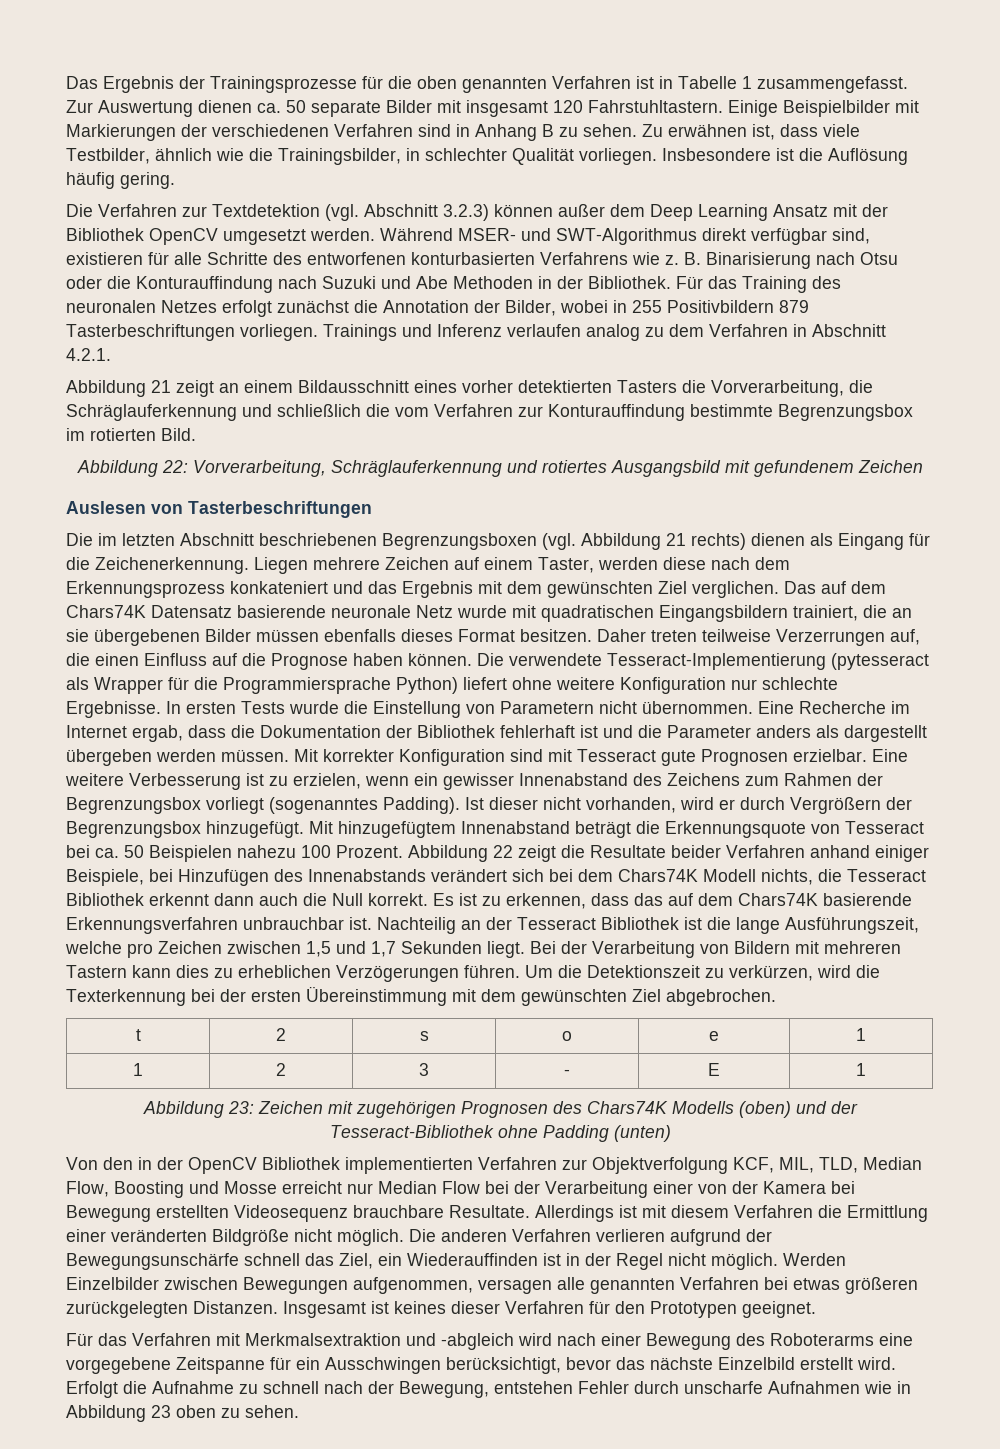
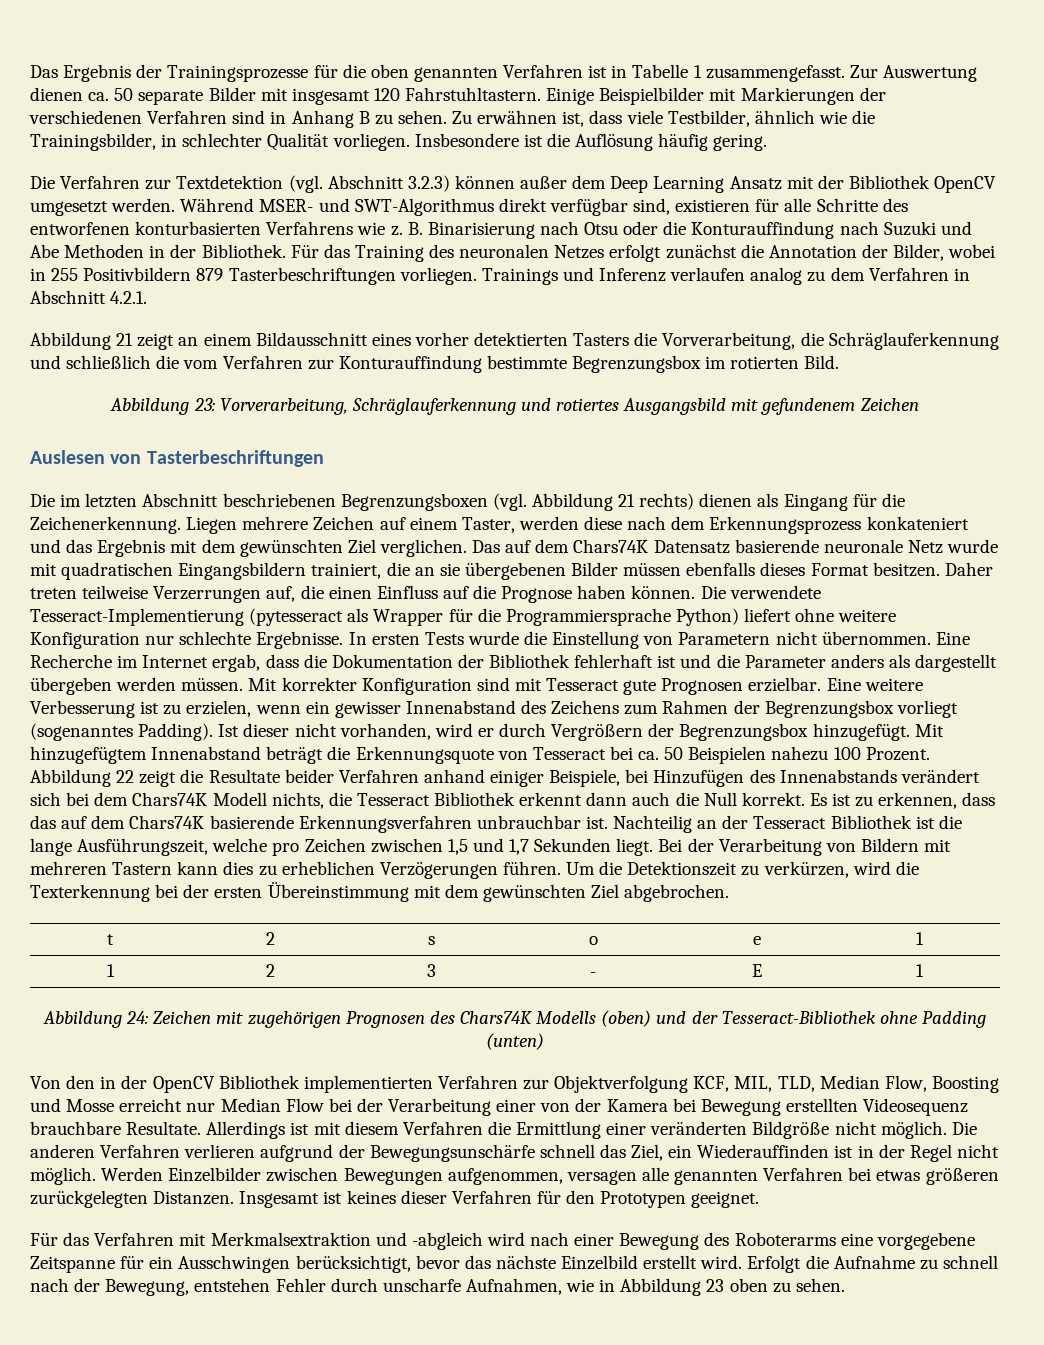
- Abbildung 22: Vorverarbeitung, Schräglauferkennung und rotiertes Ausgangsbild mit gefundenem Zeichen
+ Abbildung 23: Vorverarbeitung, Schräglauferkennung und rotiertes Ausgangsbild mit gefundenem Zeichen
- Abbildung 23: Zeichen mit zugehörigen Prognosen des Chars74K Modells (oben) und der Tesseract-Bibliothek ohne Padding (unten)
+ Abbildung 24: Zeichen mit zugehörigen Prognosen des Chars74K Modells (oben) und der Tesseract-Bibliothek ohne Padding (unten)
- Erfolgt die Aufnahme zu schnell nach der Bewegung, entstehen Fehler durch unscharfe Aufnahmen wie in Abbildung 23 oben zu sehen.
+ Erfolgt die Aufnahme zu schnell nach der Bewegung, entstehen Fehler durch unscharfe Aufnahmen, wie in Abbildung 23 oben zu sehen.

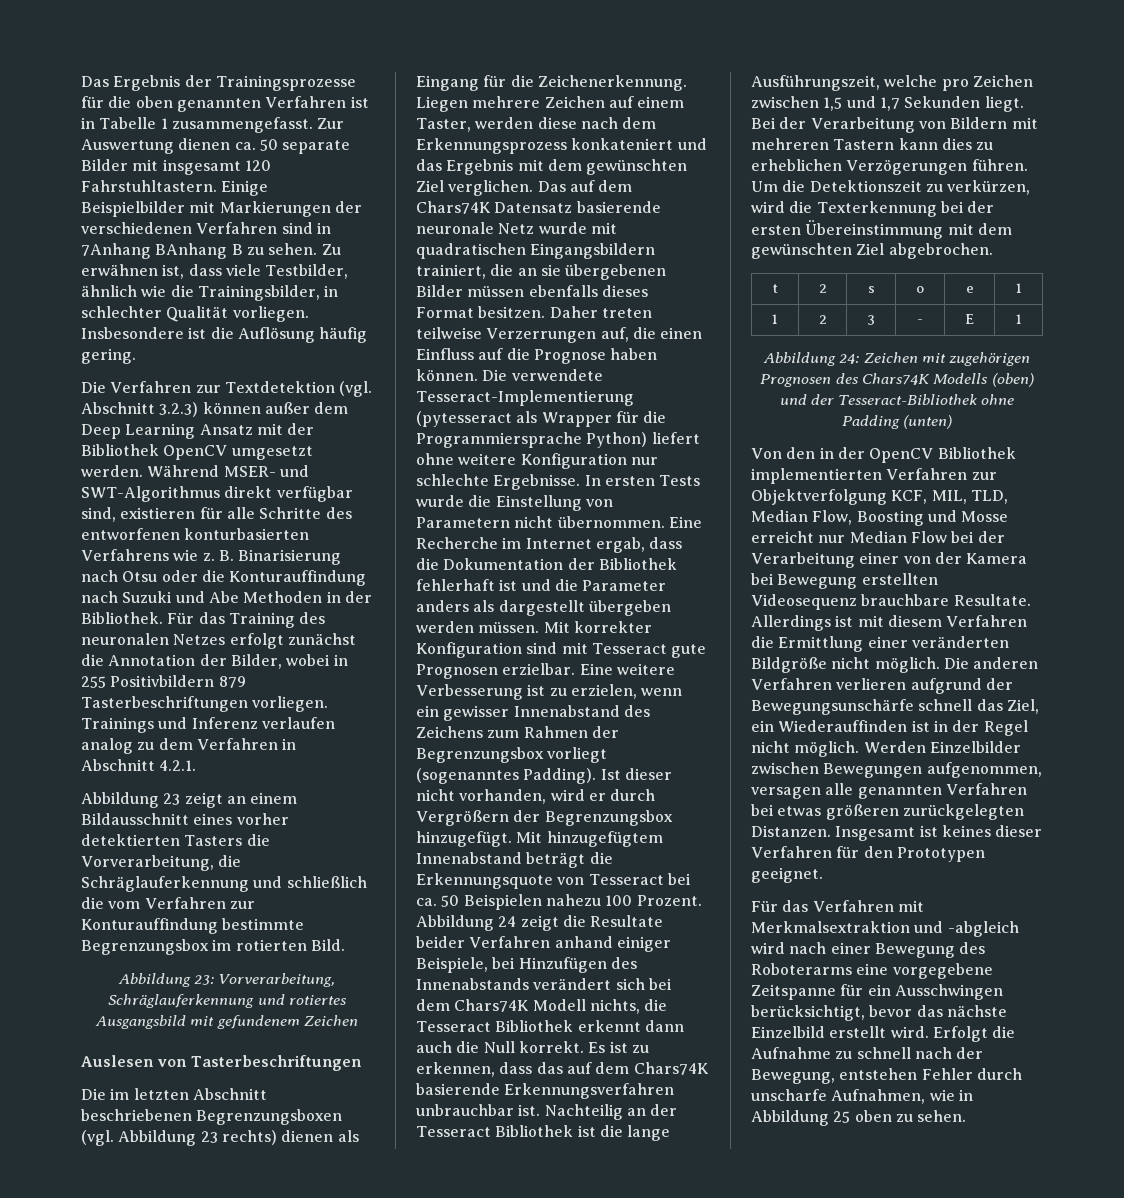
- Einige Beispielbilder mit Markierungen der verschiedenen Verfahren sind in Anhang B zu sehen.
+ Einige Beispielbilder mit Markierungen der verschiedenen Verfahren sind in 7Anhang BAnhang B zu sehen.
- Abbildung 21 zeigt an einem Bildausschnitt eines vorher detektierten Tasters die Vorverarbeitung, die Schräglauferkennung und schließlich die vom Verfahren zur Konturauffindung bestimmte Begrenzungsbox im rotierten Bild.
+ Abbildung 23 zeigt an einem Bildausschnitt eines vorher detektierten Tasters die Vorverarbeitung, die Schräglauferkennung und schließlich die vom Verfahren zur Konturauffindung bestimmte Begrenzungsbox im rotierten Bild.
- Die im letzten Abschnitt beschriebenen Begrenzungsboxen (vgl. Abbildung 21 rechts) dienen als Eingang für die Zeichenerkennung.
+ Die im letzten Abschnitt beschriebenen Begrenzungsboxen (vgl. Abbildung 23 rechts) dienen als Eingang für die Zeichenerkennung.
- Abbildung 22 zeigt die Resultate beider Verfahren anhand einiger Beispiele, bei Hinzufügen des Innenabstands verändert sich bei dem Chars74K Modell nichts, die Tesseract Bibliothek erkennt dann auch die Null korrekt.
+ Abbildung 24 zeigt die Resultate beider Verfahren anhand einiger Beispiele, bei Hinzufügen des Innenabstands verändert sich bei dem Chars74K Modell nichts, die Tesseract Bibliothek erkennt dann auch die Null korrekt.
- Erfolgt die Aufnahme zu schnell nach der Bewegung, entstehen Fehler durch unscharfe Aufnahmen, wie in Abbildung 23 oben zu sehen.
+ Erfolgt die Aufnahme zu schnell nach der Bewegung, entstehen Fehler durch unscharfe Aufnahmen, wie in Abbildung 25 oben zu sehen.

